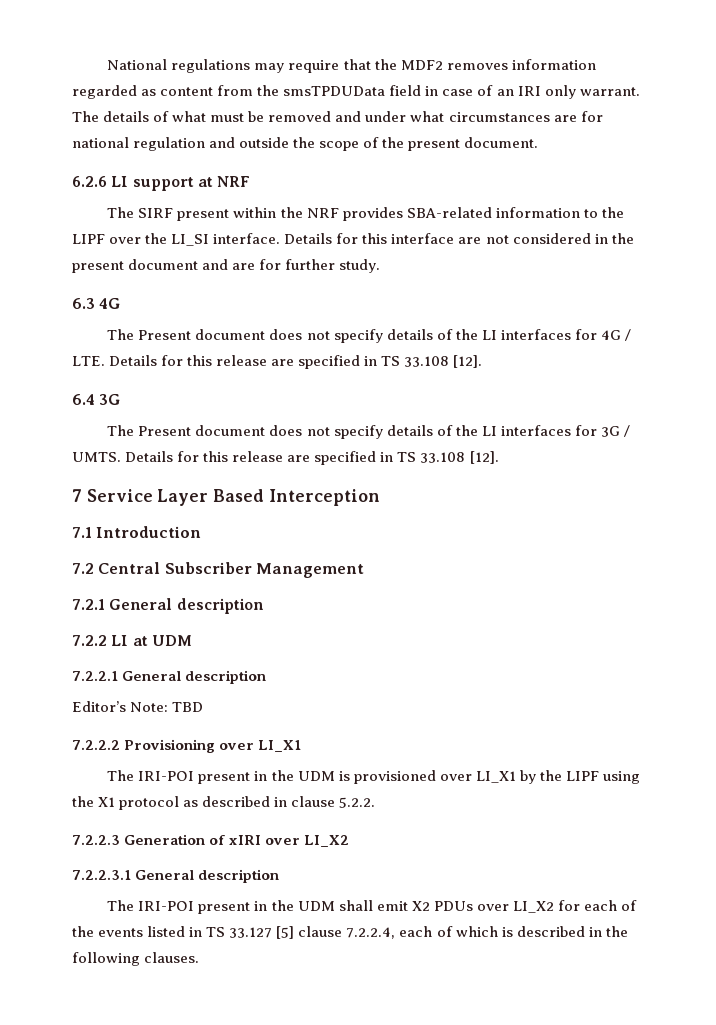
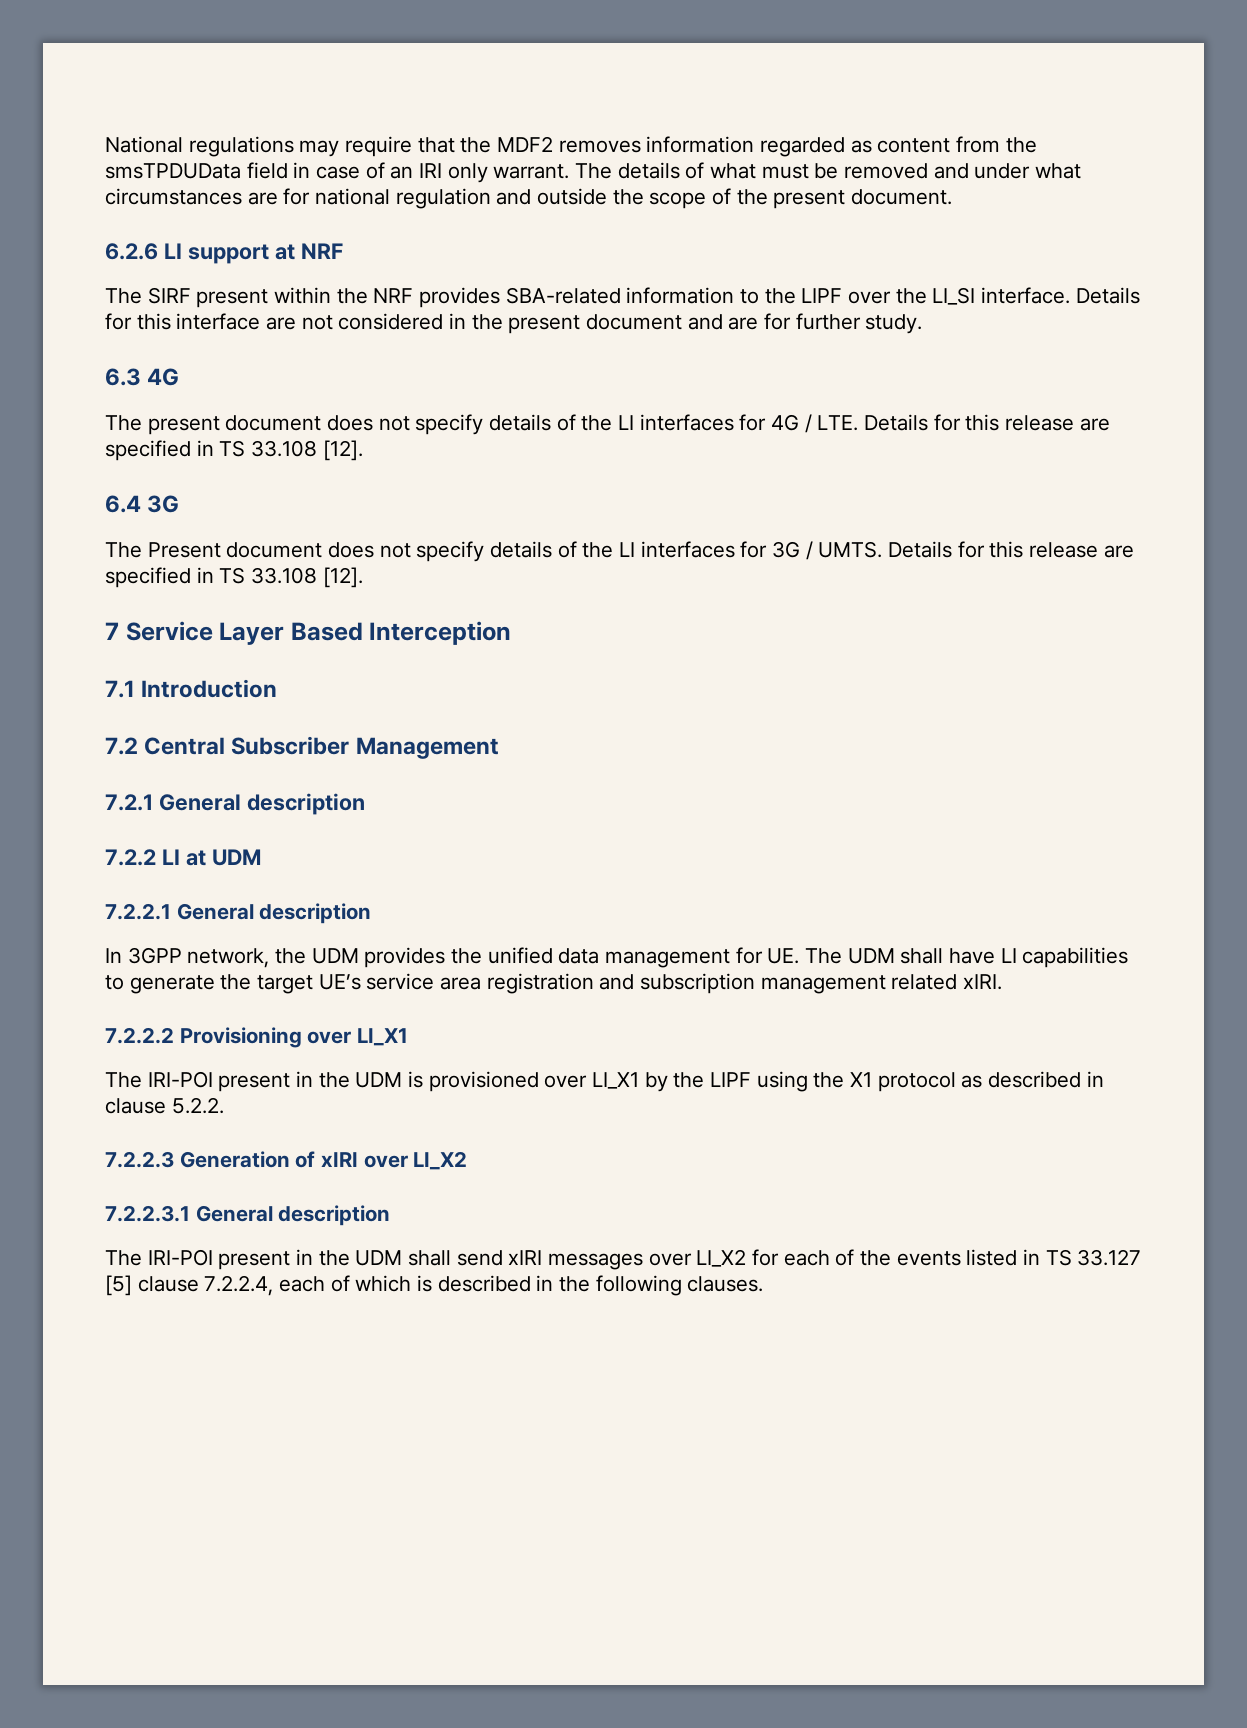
- The Present document does not specify details of the LI interfaces for 4G / LTE. Details for this release are specified in TS 33.108 [12].
+ The present document does not specify details of the LI interfaces for 4G / LTE. Details for this release are specified in TS 33.108 [12].
- Editor’s Note: TBD
+ In 3GPP network, the UDM provides the unified data management for UE. The UDM shall have LI capabilities to generate the target UE’s service area registration and subscription management related xIRI.
- The IRI-POI present in the UDM shall emit X2 PDUs over LI_X2 for each of the events listed in TS 33.127 [5] clause 7.2.2.4, each of which is described in the following clauses.
+ The IRI-POI present in the UDM shall send xIRI messages over LI_X2 for each of the events listed in TS 33.127 [5] clause 7.2.2.4, each of which is described in the following clauses.

